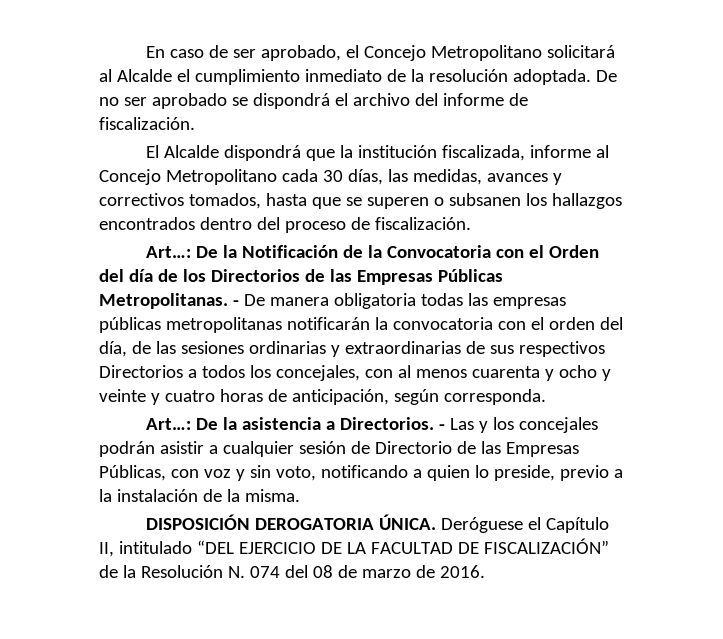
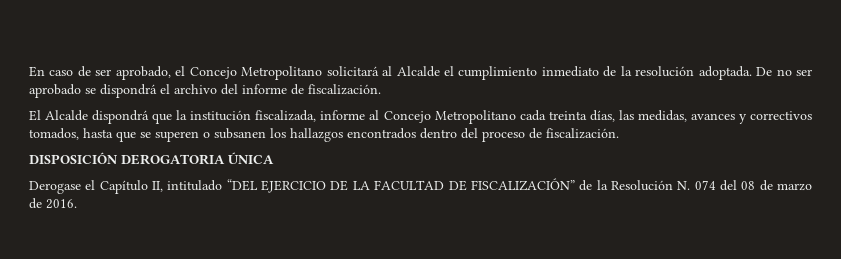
- El Alcalde dispondrá que la institución fiscalizada, informe al Concejo Metropolitano cada 30 días, las medidas, avances y correctivos tomados, hasta que se superen o subsanen los hallazgos encontrados dentro del proceso de fiscalización.
+ El Alcalde dispondrá que la institución fiscalizada, informe al Concejo Metropolitano cada treinta días, las medidas, avances y correctivos tomados, hasta que se superen o subsanen los hallazgos encontrados dentro del proceso de fiscalización.
- Art…: De la Notificación de la Convocatoria con el Orden del día de los Directorios de las Empresas Públicas Metropolitanas. - De manera obligatoria todas las empresas públicas metropolitanas notificarán la convocatoria con el orden del día, de las sesiones ordinarias y extraordinarias de sus respectivos Directorios a todos los concejales, con al menos cuarenta y ocho y veinte y cuatro horas de anticipación, según corresponda.
- Art…: De la asistencia a Directorios. - Las y los concejales podrán asistir a cualquier sesión de Directorio de las Empresas Públicas, con voz y sin voto, notificando a quien lo preside, previo a la instalación de la misma.
- DISPOSICIÓN DEROGATORIA ÚNICA. Deróguese el Capítulo II, intitulado “DEL EJERCICIO DE LA FACULTAD DE FISCALIZACIÓN” de la Resolución N. 074 del 08 de marzo de 2016.
+ DISPOSICIÓN DEROGATORIA ÚNICA
+ Derogase el Capítulo II, intitulado “DEL EJERCICIO DE LA FACULTAD DE FISCALIZACIÓN” de la Resolución N. 074 del 08 de marzo de 2016.

